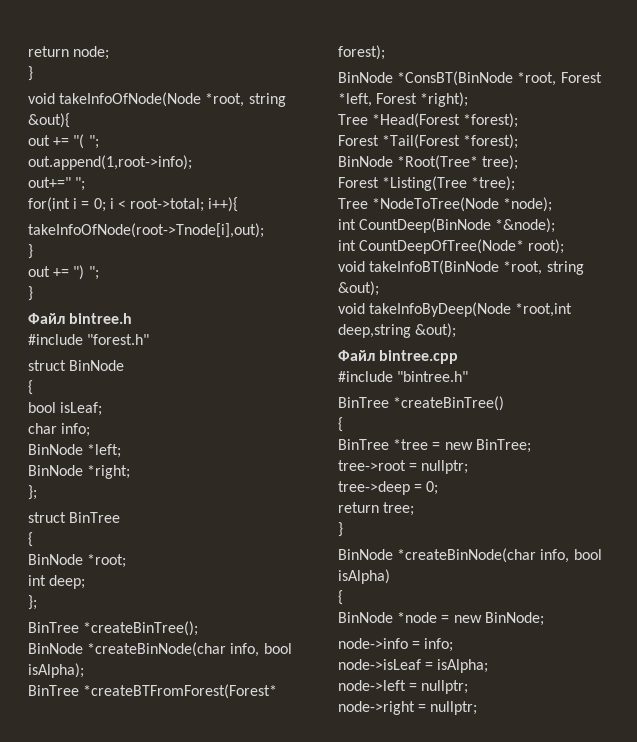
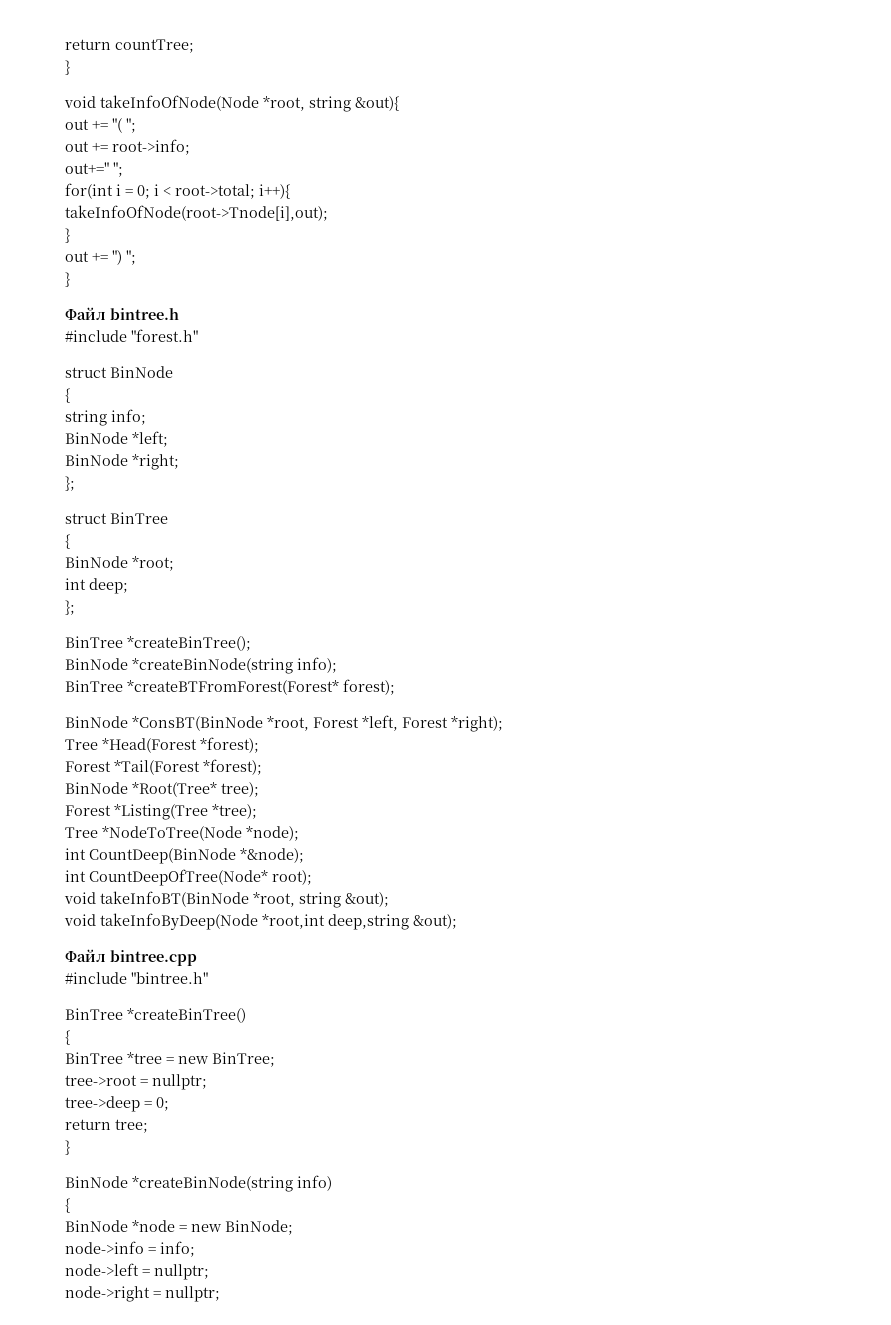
- return node;
+ return countTree;
- out.append(1,root->info);
+ out += root->info;
- bool isLeaf;
- char info;
+ string info;
- BinNode *createBinNode(char info, bool isAlpha);
+ BinNode *createBinNode(string info);
- BinNode *createBinNode(char info, bool isAlpha)
+ BinNode *createBinNode(string info)
- node->isLeaf = isAlpha;

